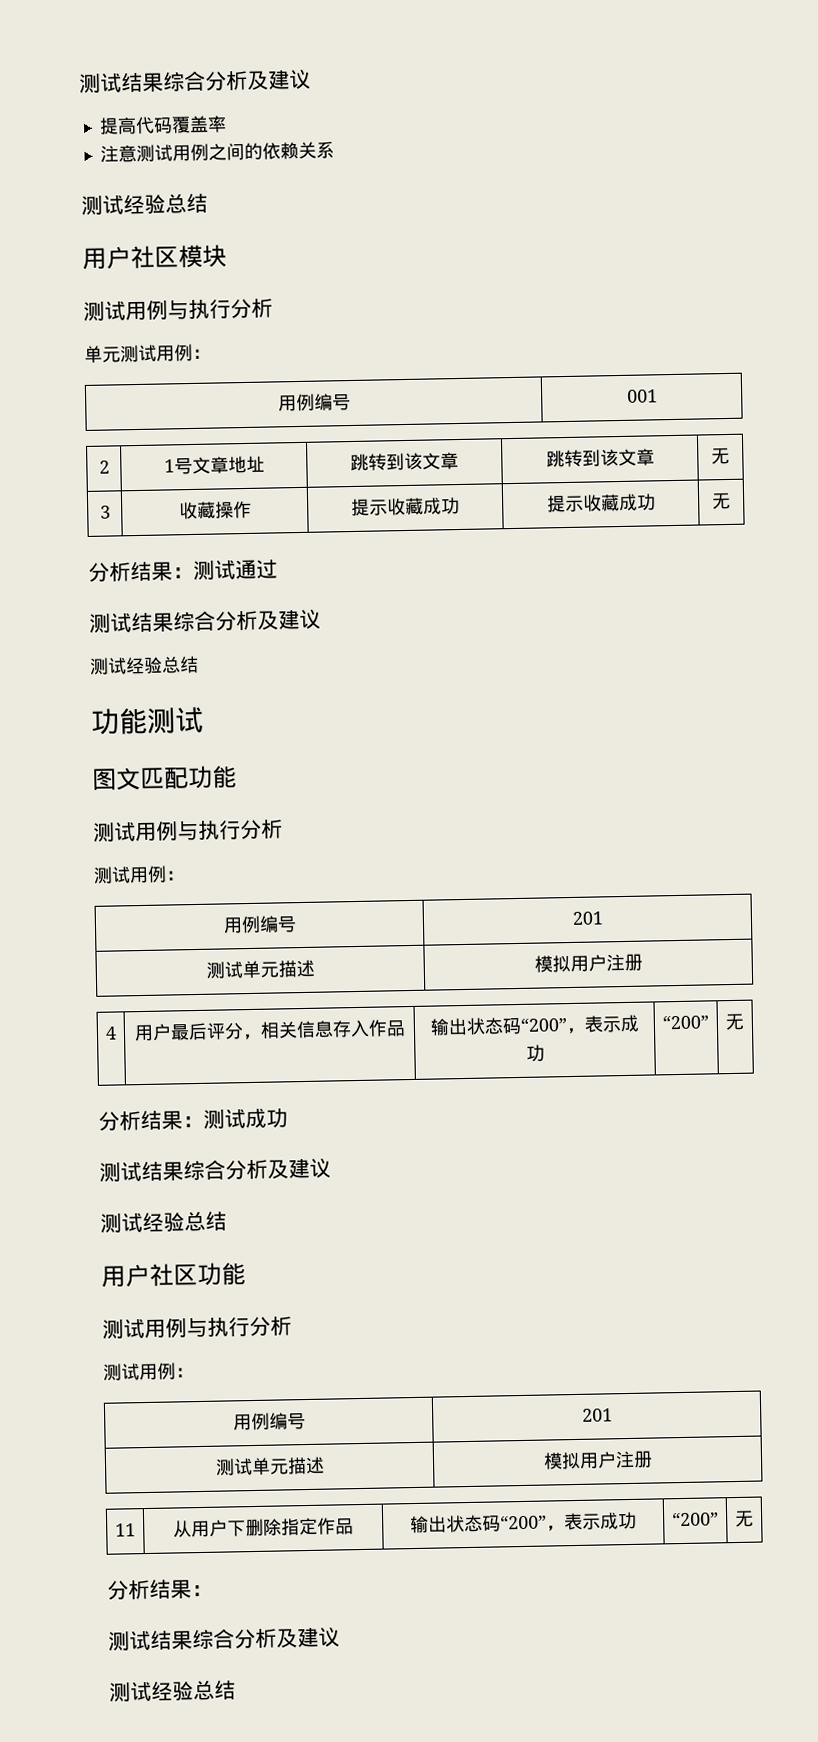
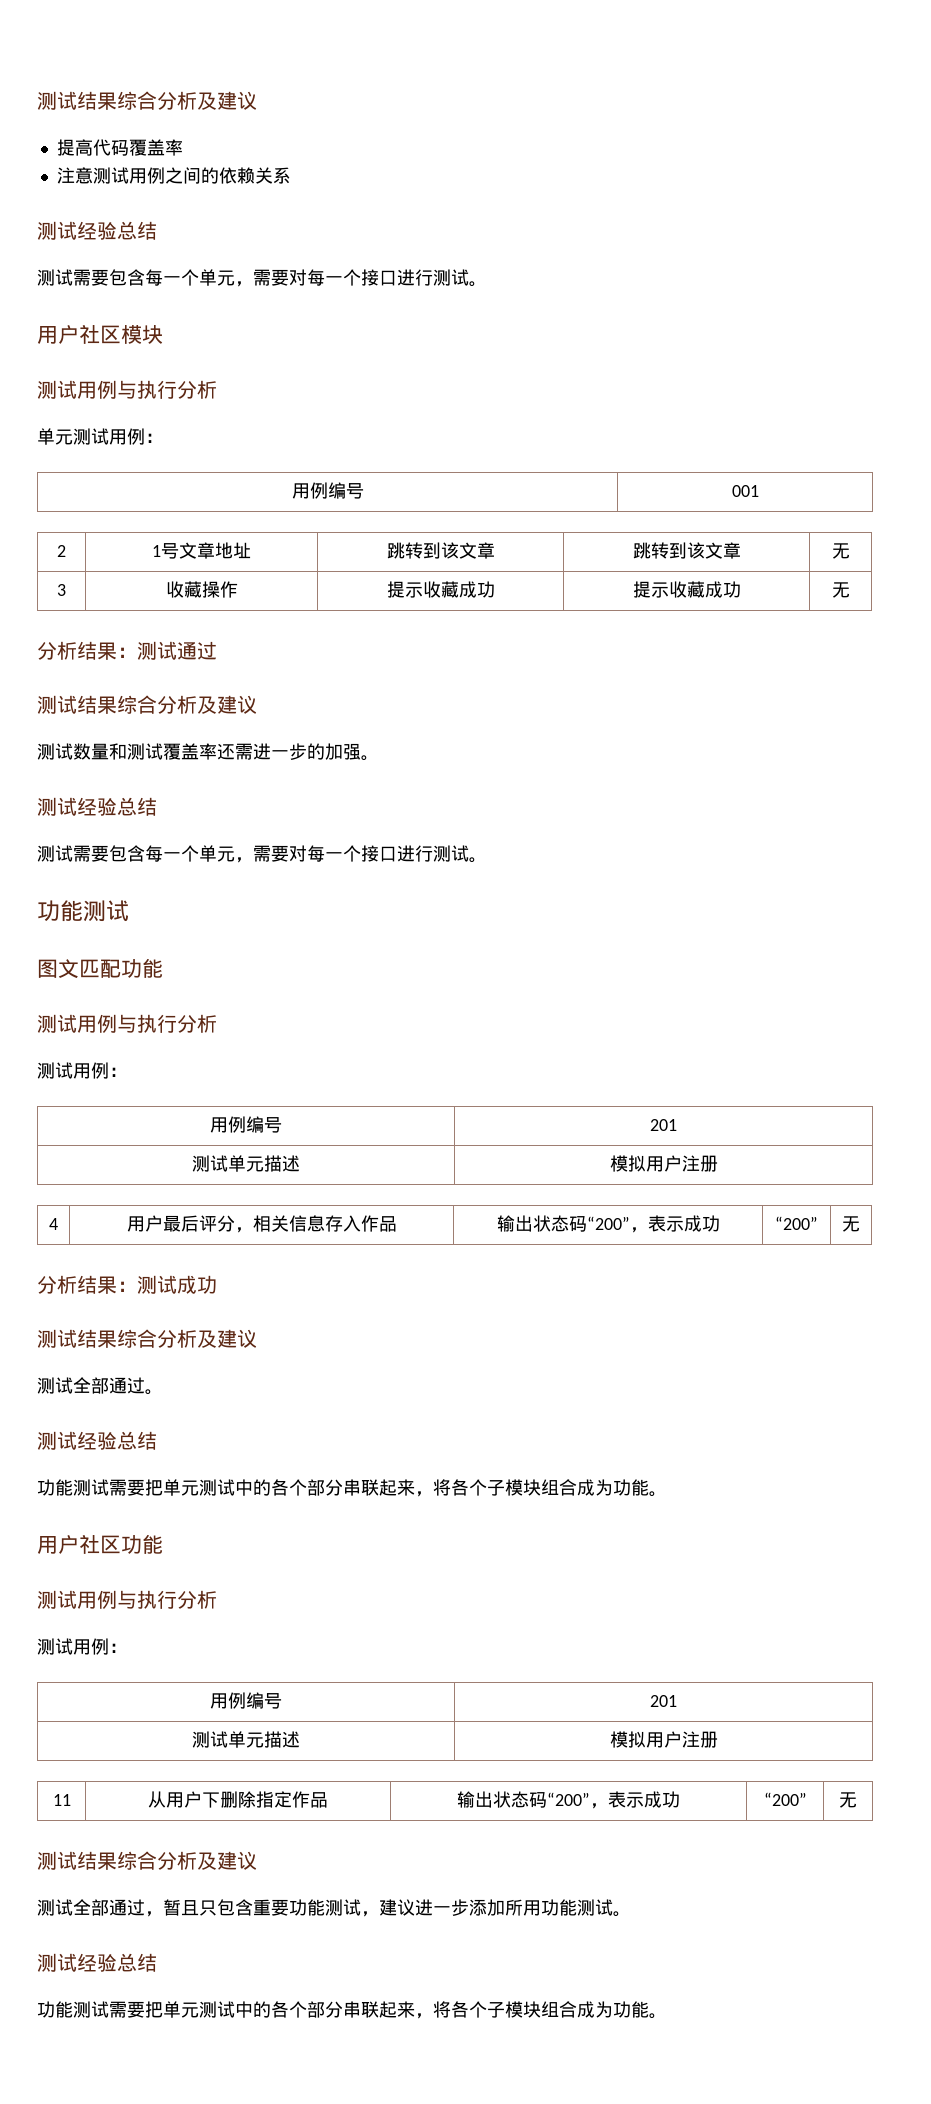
  注意测试用例之间的依赖关系
  测试经验总结
+ 测试需要包含每一个单元，需要对每一个接口进行测试。
  分析结果：测试通过
  测试结果综合分析及建议
+ 测试数量和测试覆盖率还需进一步的加强。
  测试经验总结
+ 测试需要包含每一个单元，需要对每一个接口进行测试。
  分析结果：测试成功
  测试结果综合分析及建议
+ 测试全部通过。
  测试经验总结
+ 功能测试需要把单元测试中的各个部分串联起来，将各个子模块组合成为功能。
  11 | 从用户下删除指定作品 | 输出状态码“200”，表示成功 | “200” | 无
- 分析结果：
  测试结果综合分析及建议
+ 测试全部通过，暂且只包含重要功能测试，建议进一步添加所用功能测试。
  测试经验总结
+ 功能测试需要把单元测试中的各个部分串联起来，将各个子模块组合成为功能。

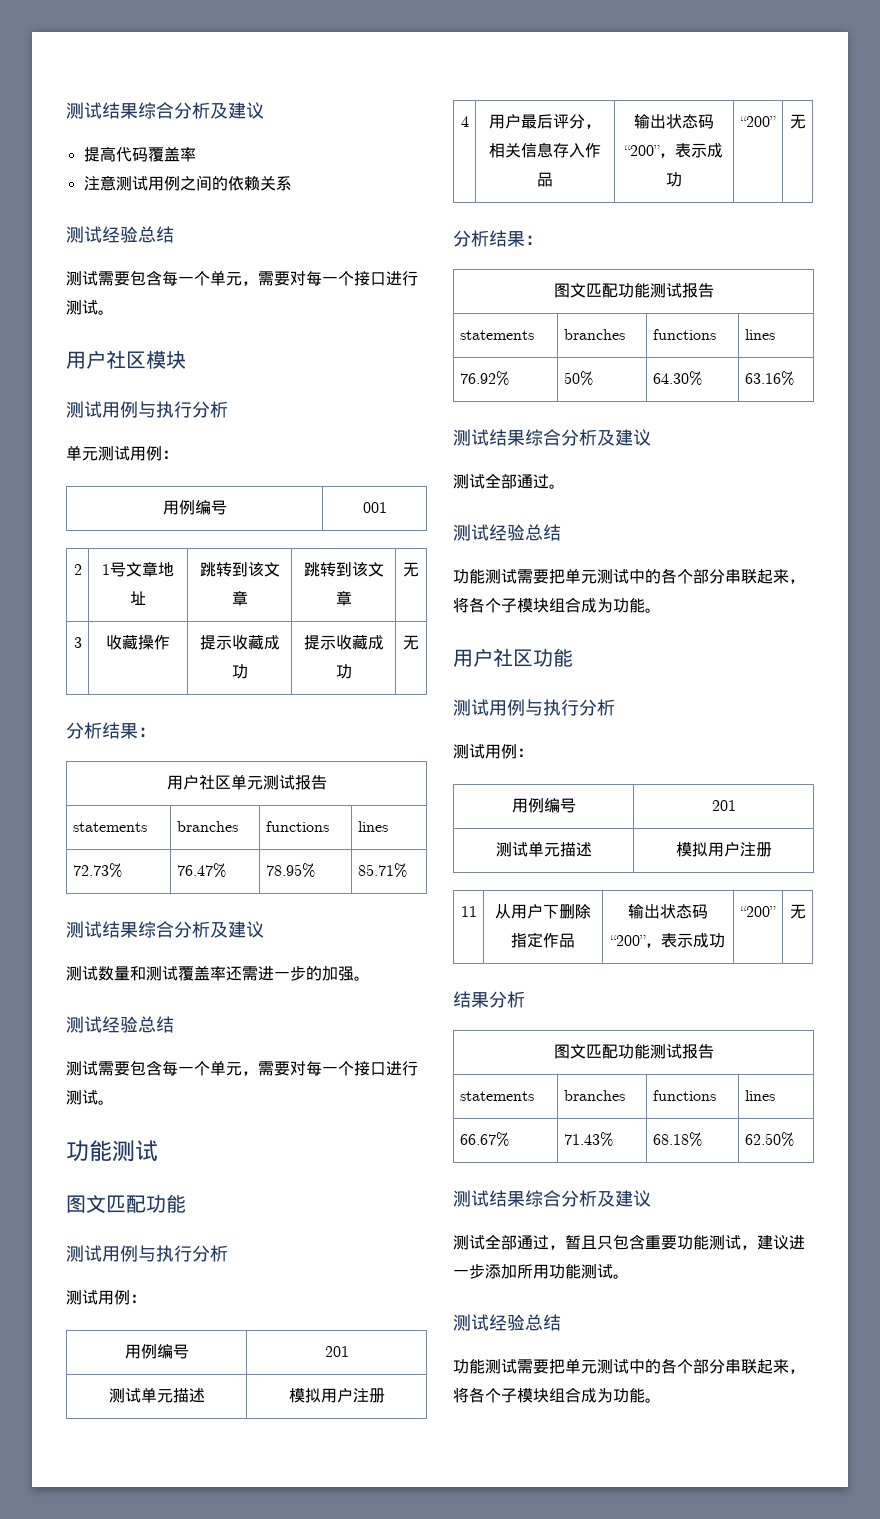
  3 | 收藏操作 | 提示收藏成功 | 提示收藏成功 | 无
- 分析结果：测试通过
+ 分析结果：
+ 用户社区单元测试报告
+ statements | branches | functions | lines
+ 72.73% | 76.47% | 78.95% | 85.71%
  4 | 用户最后评分，相关信息存入作品 | 输出状态码“200”，表示成功 | “200” | 无
- 分析结果：测试成功
+ 分析结果：
+ 图文匹配功能测试报告
+ statements | branches | functions | lines
+ 76.92% | 50% | 64.30% | 63.16%
+ 结果分析
+ 图文匹配功能测试报告
+ statements | branches | functions | lines
+ 66.67% | 71.43% | 68.18% | 62.50%

